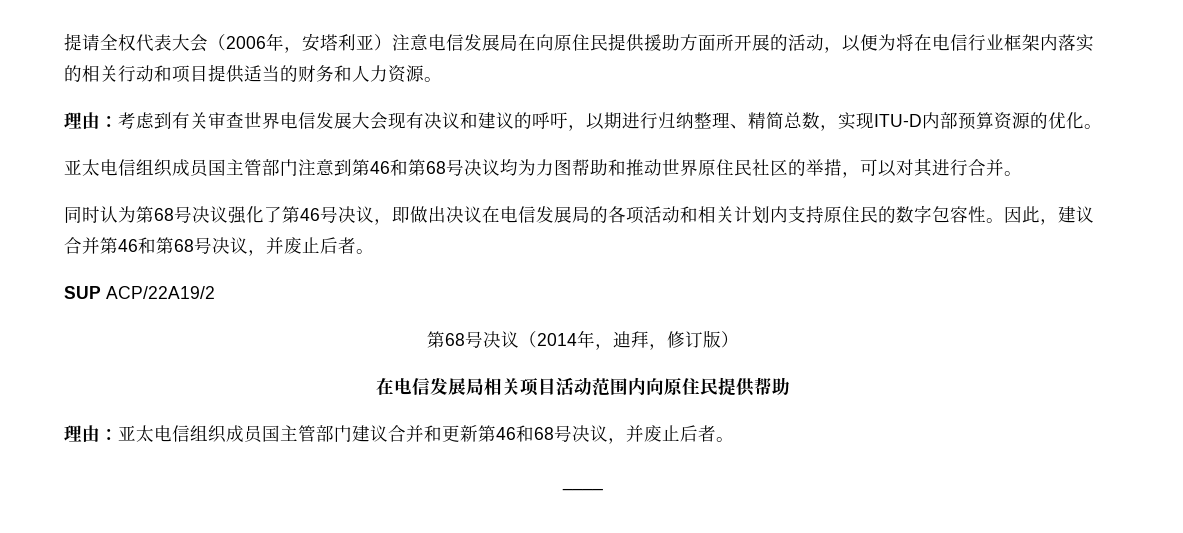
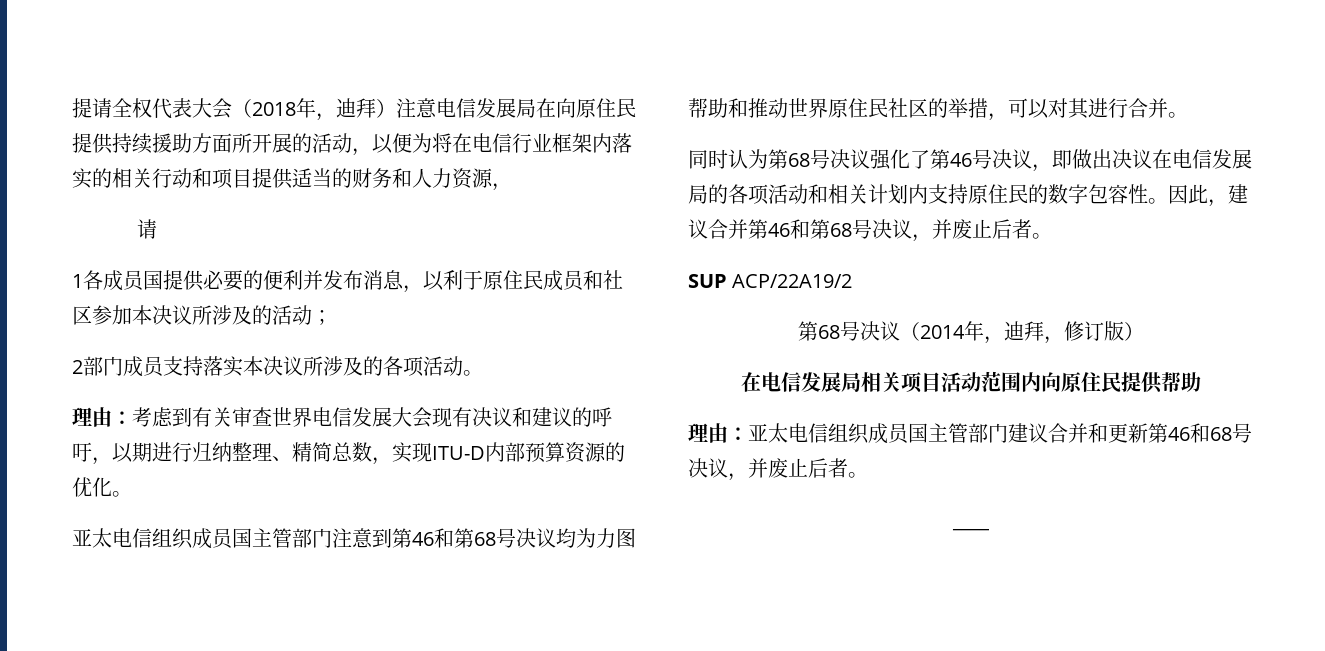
- 提请全权代表大会（2006年，安塔利亚）注意电信发展局在向原住民提供援助方面所开展的活动，以便为将在电信行业框架内落实的相关行动和项目提供适当的财务和人力资源。
+ 提请全权代表大会（2018年，迪拜）注意电信发展局在向原住民提供持续援助方面所开展的活动，以便为将在电信行业框架内落实的相关行动和项目提供适当的财务和人力资源，
+ 请
+ 1各成员国提供必要的便利并发布消息，以利于原住民成员和社区参加本决议所涉及的活动；
+ 2部门成员支持落实本决议所涉及的各项活动。

